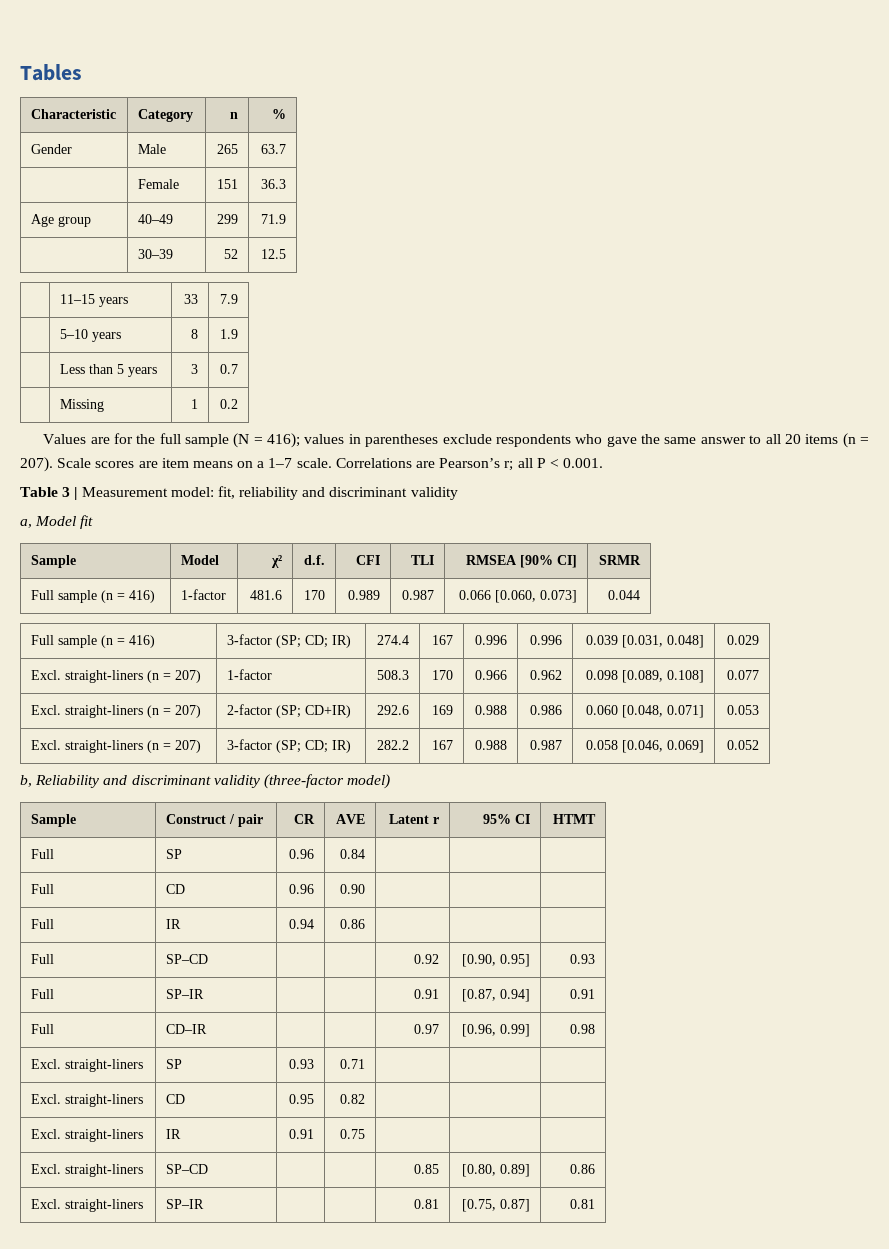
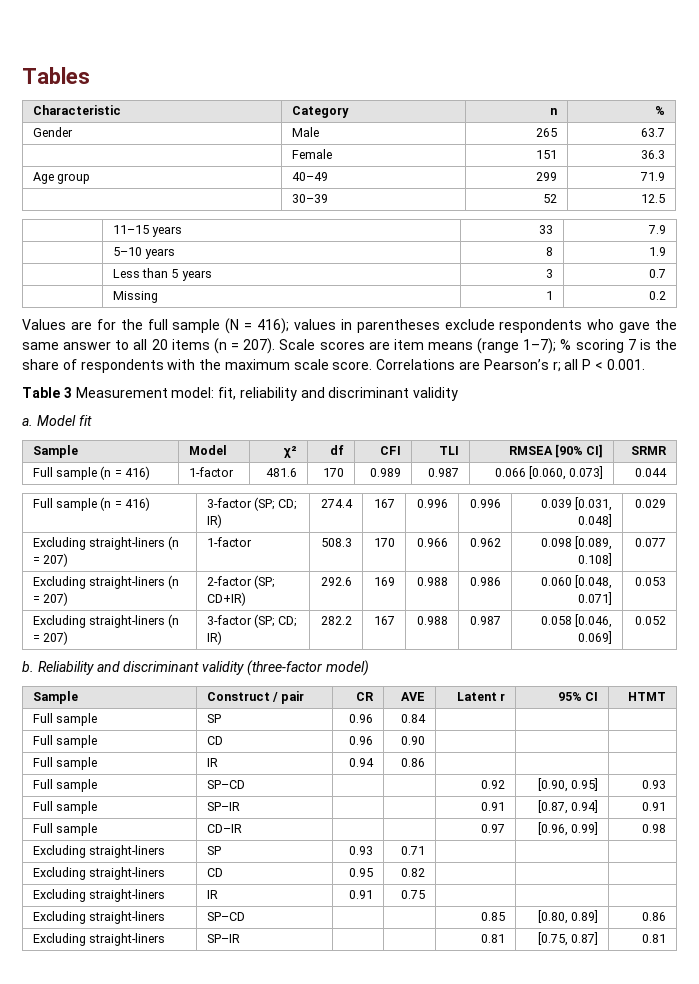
- Scale scores are item means on a 1–7 scale.
+ Scale scores are item means (range 1–7); % scoring 7 is the share of respondents with the maximum scale score.
- Table 3 | Measurement model: fit, reliability and discriminant validity
+ Table 3 Measurement model: fit, reliability and discriminant validity
- a, Model fit
+ a. Model fit
- Sample | Model | χ² | d.f. | CFI | TLI | RMSEA [90% CI] | SRMR
+ Sample | Model | χ² | df | CFI | TLI | RMSEA [90% CI] | SRMR
- Excl. straight-liners (n = 207) | 1-factor | 508.3 | 170 | 0.966 | 0.962 | 0.098 [0.089, 0.108] | 0.077
+ Excluding straight-liners (n = 207) | 1-factor | 508.3 | 170 | 0.966 | 0.962 | 0.098 [0.089, 0.108] | 0.077
- Excl. straight-liners (n = 207) | 2-factor (SP; CD+IR) | 292.6 | 169 | 0.988 | 0.986 | 0.060 [0.048, 0.071] | 0.053
+ Excluding straight-liners (n = 207) | 2-factor (SP; CD+IR) | 292.6 | 169 | 0.988 | 0.986 | 0.060 [0.048, 0.071] | 0.053
- Excl. straight-liners (n = 207) | 3-factor (SP; CD; IR) | 282.2 | 167 | 0.988 | 0.987 | 0.058 [0.046, 0.069] | 0.052
+ Excluding straight-liners (n = 207) | 3-factor (SP; CD; IR) | 282.2 | 167 | 0.988 | 0.987 | 0.058 [0.046, 0.069] | 0.052
- b, Reliability and discriminant validity (three-factor model)
+ b. Reliability and discriminant validity (three-factor model)
- Full | SP | 0.96 | 0.84 | | |
+ Full sample | SP | 0.96 | 0.84 | | |
- Full | CD | 0.96 | 0.90 | | |
+ Full sample | CD | 0.96 | 0.90 | | |
- Full | IR | 0.94 | 0.86 | | |
+ Full sample | IR | 0.94 | 0.86 | | |
- Full | SP–CD | | | 0.92 | [0.90, 0.95] | 0.93
+ Full sample | SP–CD | | | 0.92 | [0.90, 0.95] | 0.93
- Full | SP–IR | | | 0.91 | [0.87, 0.94] | 0.91
+ Full sample | SP–IR | | | 0.91 | [0.87, 0.94] | 0.91
- Full | CD–IR | | | 0.97 | [0.96, 0.99] | 0.98
+ Full sample | CD–IR | | | 0.97 | [0.96, 0.99] | 0.98
- Excl. straight-liners | SP | 0.93 | 0.71 | | |
+ Excluding straight-liners | SP | 0.93 | 0.71 | | |
- Excl. straight-liners | CD | 0.95 | 0.82 | | |
+ Excluding straight-liners | CD | 0.95 | 0.82 | | |
- Excl. straight-liners | IR | 0.91 | 0.75 | | |
+ Excluding straight-liners | IR | 0.91 | 0.75 | | |
- Excl. straight-liners | SP–CD | | | 0.85 | [0.80, 0.89] | 0.86
+ Excluding straight-liners | SP–CD | | | 0.85 | [0.80, 0.89] | 0.86
- Excl. straight-liners | SP–IR | | | 0.81 | [0.75, 0.87] | 0.81
+ Excluding straight-liners | SP–IR | | | 0.81 | [0.75, 0.87] | 0.81

